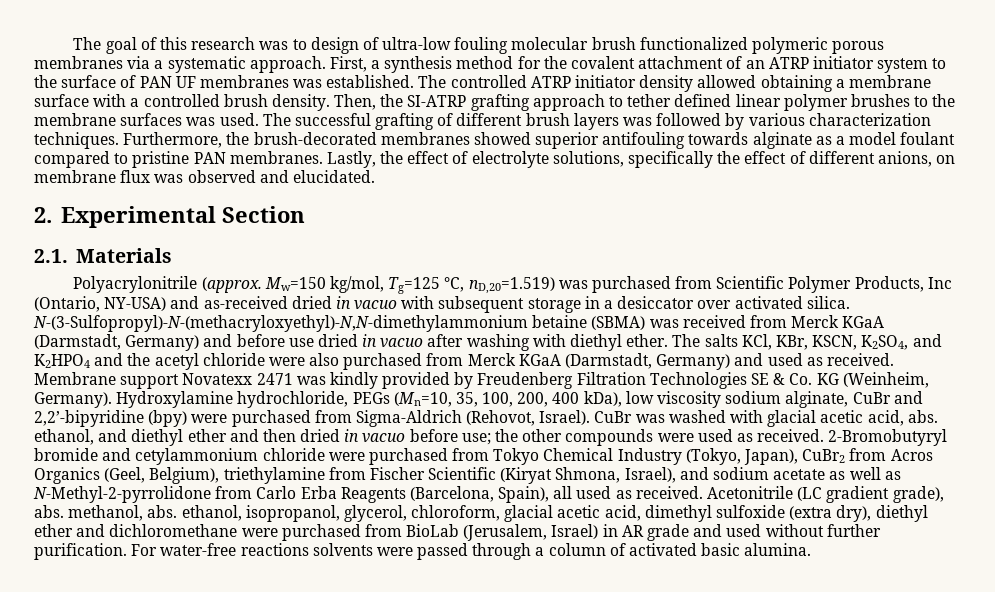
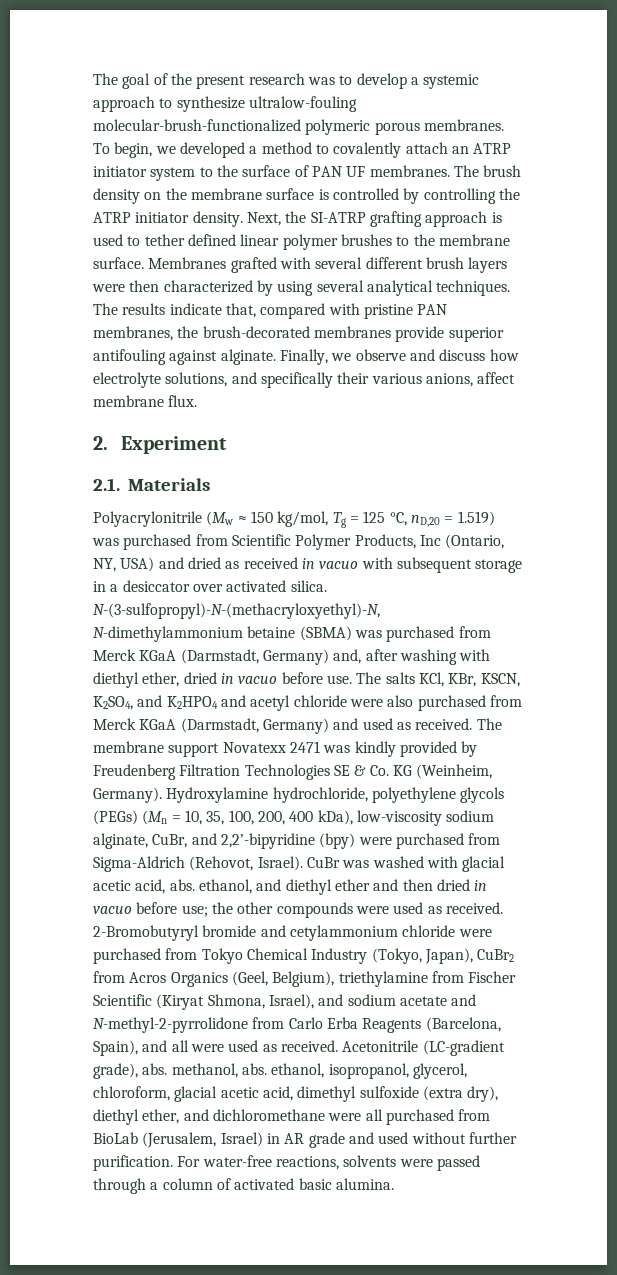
- The goal of this research was to design of ultra-low fouling molecular brush functionalized polymeric porous membranes via a systematic approach. First, a synthesis method for the covalent attachment of an ATRP initiator system to the surface of PAN UF membranes was established. The controlled ATRP initiator density allowed obtaining a membrane surface with a controlled brush density. Then, the SI-ATRP grafting approach to tether defined linear polymer brushes to the membrane surfaces was used. The successful grafting of different brush layers was followed by various characterization techniques. Furthermore, the brush-decorated membranes showed superior antifouling towards alginate as a model foulant compared to pristine PAN membranes. Lastly, the effect of electrolyte solutions, specifically the effect of different anions, on membrane flux was observed and elucidated.
+ The goal of the present research was to develop a systemic approach to synthesize ultralow-fouling molecular-brush-functionalized polymeric porous membranes. To begin, we developed a method to covalently attach an ATRP initiator system to the surface of PAN UF membranes. The brush density on the membrane surface is controlled by controlling the ATRP initiator density. Next, the SI-ATRP grafting approach is used to tether defined linear polymer brushes to the membrane surface. Membranes grafted with several different brush layers were then characterized by using several analytical techniques. The results indicate that, compared with pristine PAN membranes, the brush-decorated membranes provide superior antifouling against alginate. Finally, we observe and discuss how electrolyte solutions, and specifically their various anions, affect membrane flux.
- 2. Experimental Section
+ 2. Experiment
- Polyacrylonitrile (approx. Mw=150 kg/mol, Tg=125 °C, nD,20=1.519) was purchased from Scientific Polymer Products, Inc (Ontario, NY-USA) and as-received dried in vacuo with subsequent storage in a desiccator over activated silica.
+ Polyacrylonitrile (Mw ≈ 150 kg/mol, Tg = 125 °C, nD,20 = 1.519) was purchased from Scientific Polymer Products, Inc (Ontario, NY, USA) and dried as received in vacuo with subsequent storage in a desiccator over activated silica.
- N-(3-Sulfopropyl)-N-(methacryloxyethyl)-N,N-dimethylammonium betaine (SBMA) was received from Merck KGaA (Darmstadt, Germany) and before use dried in vacuo after washing with diethyl ether.
+ N-(3-sulfopropyl)-N-(methacryloxyethyl)-N, N-dimethylammonium betaine (SBMA) was purchased from Merck KGaA (Darmstadt, Germany) and, after washing with diethyl ether, dried in vacuo before use.
- The salts KCl, KBr, KSCN, K2SO4, and K2HPO4 and the acetyl chloride were also purchased from Merck KGaA (Darmstadt, Germany) and used as received.
+ The salts KCl, KBr, KSCN, K2SO4, and K2HPO4 and acetyl chloride were also purchased from Merck KGaA (Darmstadt, Germany) and used as received.
- Membrane support Novatexx 2471 was kindly provided by Freudenberg Filtration Technologies SE & Co. KG (Weinheim, Germany).
+ The membrane support Novatexx 2471 was kindly provided by Freudenberg Filtration Technologies SE & Co. KG (Weinheim, Germany).
- Hydroxylamine hydrochloride, PEGs (Mn=10, 35, 100, 200, 400 kDa), low viscosity sodium alginate, CuBr and 2,2’-bipyridine (bpy) were purchased from Sigma-Aldrich (Rehovot, Israel).
+ Hydroxylamine hydrochloride, polyethylene glycols (PEGs) (Mn = 10, 35, 100, 200, 400 kDa), low-viscosity sodium alginate, CuBr, and 2,2’-bipyridine (bpy) were purchased from Sigma-Aldrich (Rehovot, Israel).
- 2-Bromobutyryl bromide and cetylammonium chloride were purchased from Tokyo Chemical Industry (Tokyo, Japan), CuBr2 from Acros Organics (Geel, Belgium), triethylamine from Fischer Scientific (Kiryat Shmona, Israel), and sodium acetate as well as N-Methyl-2-pyrrolidone from Carlo Erba Reagents (Barcelona, Spain), all used as received.
+ 2-Bromobutyryl bromide and cetylammonium chloride were purchased from Tokyo Chemical Industry (Tokyo, Japan), CuBr2 from Acros Organics (Geel, Belgium), triethylamine from Fischer Scientific (Kiryat Shmona, Israel), and sodium acetate and N-methyl-2-pyrrolidone from Carlo Erba Reagents (Barcelona, Spain), and all were used as received.
- Acetonitrile (LC gradient grade), abs. methanol, abs. ethanol, isopropanol, glycerol, chloroform, glacial acetic acid, dimethyl sulfoxide (extra dry), diethyl ether and dichloromethane were purchased from BioLab (Jerusalem, Israel) in AR grade and used without further purification.
+ Acetonitrile (LC-gradient grade), abs. methanol, abs. ethanol, isopropanol, glycerol, chloroform, glacial acetic acid, dimethyl sulfoxide (extra dry), diethyl ether, and dichloromethane were all purchased from BioLab (Jerusalem, Israel) in AR grade and used without further purification.
- For water-free reactions solvents were passed through a column of activated basic alumina.
+ For water-free reactions, solvents were passed through a column of activated basic alumina.

